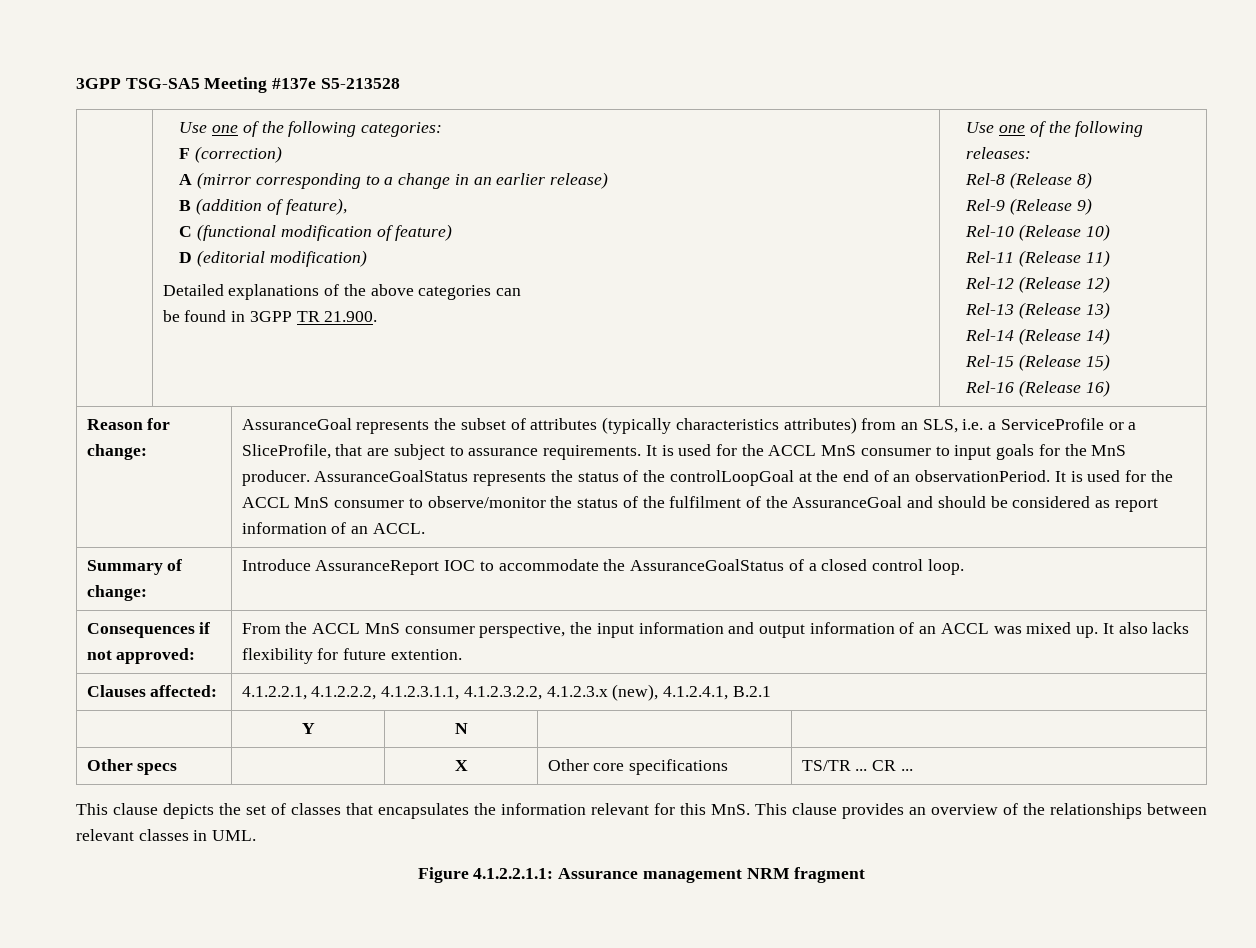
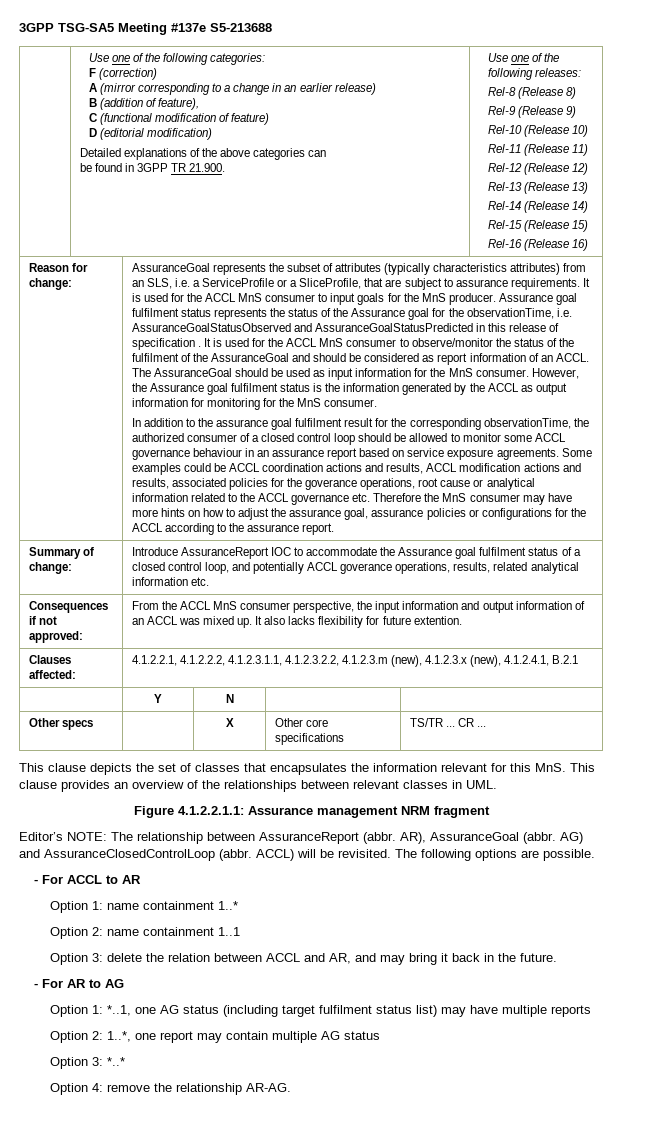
- 3GPP TSG-SA5 Meeting #137e S5-213528
+ 3GPP TSG-SA5 Meeting #137e S5-213688
- AssuranceGoalStatus represents the status of the controlLoopGoal at the end of an observationPeriod.
+ Assurance goal fulfilment status represents the status of the Assurance goal for the observationTime, i.e. AssuranceGoalStatusObserved and AssuranceGoalStatusPredicted in this release of specification .
+ The AssuranceGoal should be used as input information for the MnS consumer. However, the Assurance goal fulfilment status is the information generated by the ACCL as output information for monitoring for the MnS consumer.
+ In addition to the assurance goal fulfilment result for the corresponding observationTime, the authorized consumer of a closed control loop should be allowed to monitor some ACCL governance behaviour in an assurance report based on service exposure agreements. Some examples could be ACCL coordination actions and results, ACCL modification actions and results, associated policies for the goverance operations, root cause or analytical information related to the ACCL governance etc. Therefore the MnS consumer may have more hints on how to adjust the assurance goal, assurance policies or configurations for the ACCL according to the assurance report.
- Summary of change: | Introduce AssuranceReport IOC to accommodate the AssuranceGoalStatus of a closed control loop.
+ Summary of change: | Introduce AssuranceReport IOC to accommodate the Assurance goal fulfilment status of a closed control loop, and potentially ACCL goverance operations, results, related analytical information etc.
- Clauses affected: | 4.1.2.2.1, 4.1.2.2.2, 4.1.2.3.1.1, 4.1.2.3.2.2, 4.1.2.3.x (new), 4.1.2.4.1, B.2.1
+ Clauses affected: | 4.1.2.2.1, 4.1.2.2.2, 4.1.2.3.1.1, 4.1.2.3.2.2, 4.1.2.3.m (new), 4.1.2.3.x (new), 4.1.2.4.1, B.2.1
+ Editor’s NOTE: The relationship between AssuranceReport (abbr. AR), AssuranceGoal (abbr. AG) and AssuranceClosedControlLoop (abbr. ACCL) will be revisited. The following options are possible.
+ - For ACCL to AR
+ Option 1: name containment 1..*
+ Option 2: name containment 1..1
+ Option 3: delete the relation between ACCL and AR, and may bring it back in the future.
+ - For AR to AG
+ Option 1: *..1, one AG status (including target fulfilment status list) may have multiple reports
+ Option 2: 1..*, one report may contain multiple AG status
+ Option 3: *..*
+ Option 4: remove the relationship AR-AG.

